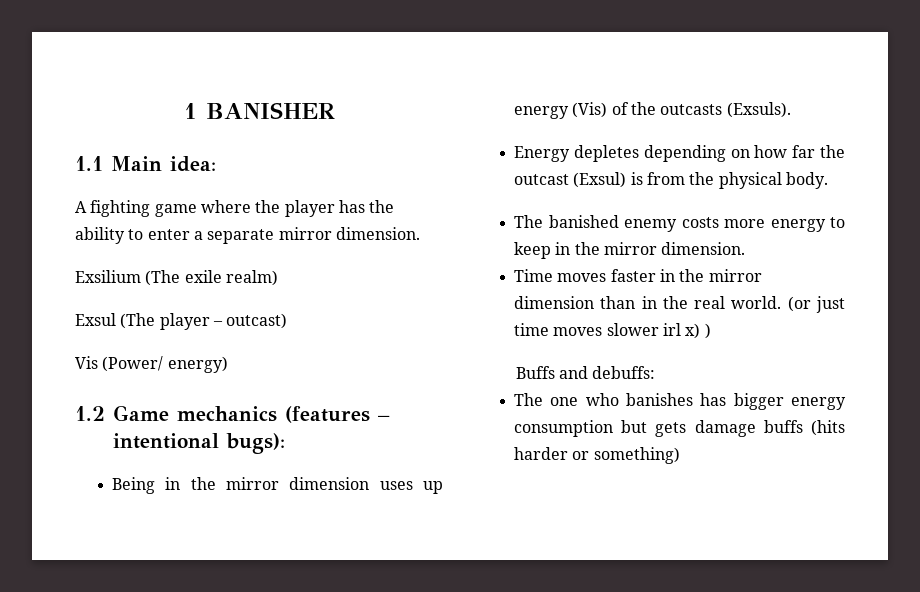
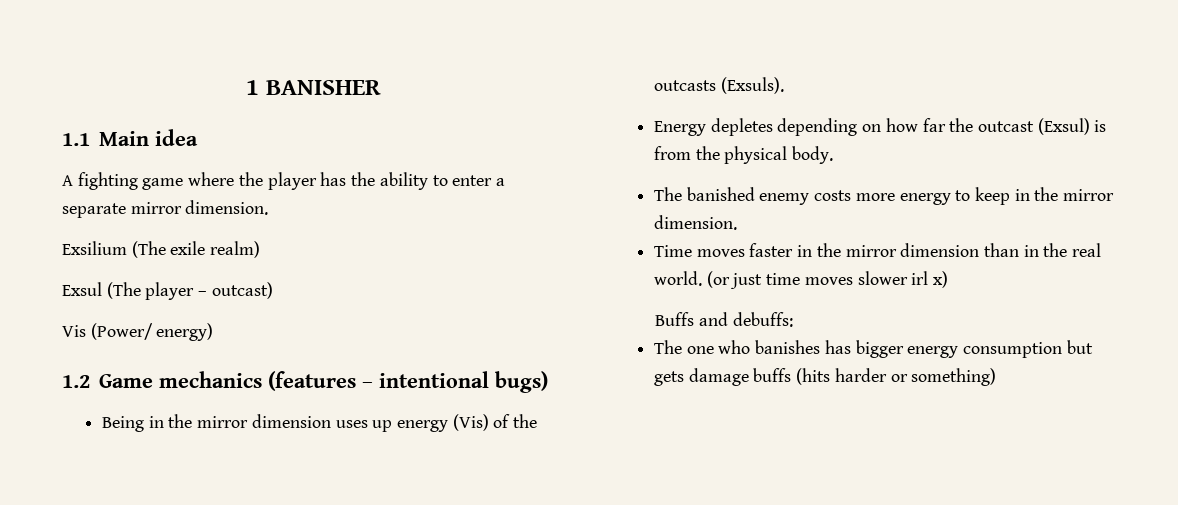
- 1.1 Main idea:
+ 1.1 Main idea
- 1.2 Game mechanics (features – intentional bugs):
+ 1.2 Game mechanics (features – intentional bugs)
- (or just time moves slower irl x) )
+ (or just time moves slower irl x)

